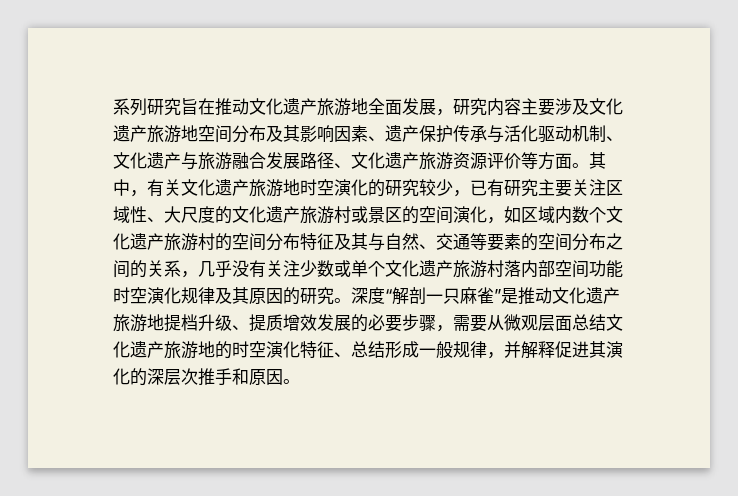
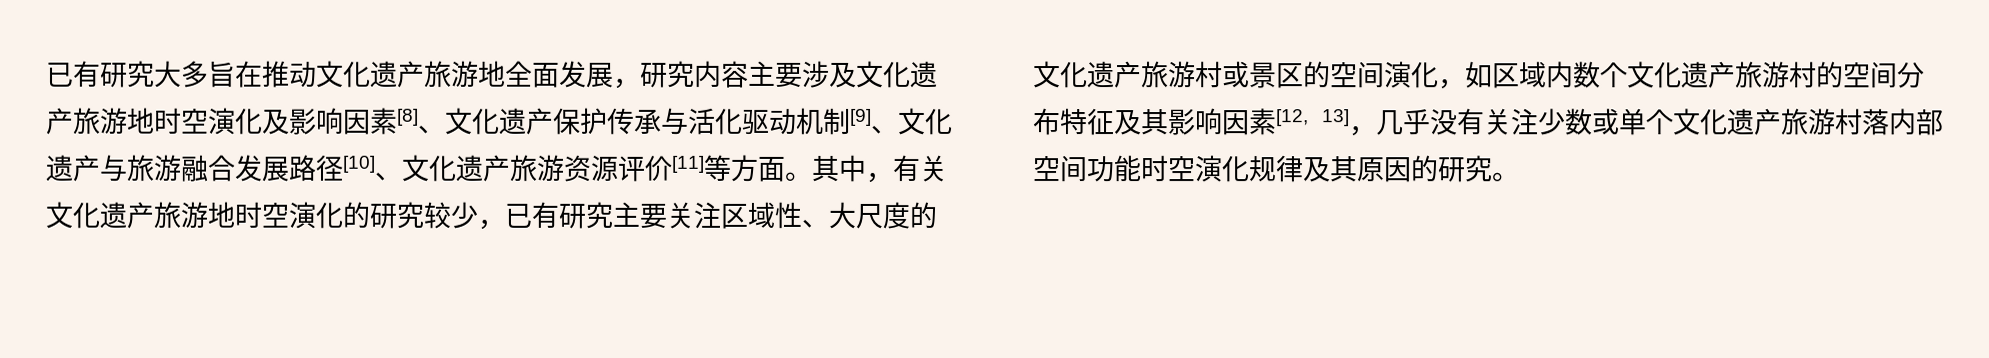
- 系列研究旨在推动文化遗产旅游地全面发展，研究内容主要涉及文化遗产旅游地空间分布及其影响因素、遗产保护传承与活化驱动机制、文化遗产与旅游融合发展路径、文化遗产旅游资源评价等方面。
+ 已有研究大多旨在推动文化遗产旅游地全面发展，研究内容主要涉及文化遗产旅游地时空演化及影响因素[8]、文化遗产保护传承与活化驱动机制[9]、文化遗产与旅游融合发展路径[10]、文化遗产旅游资源评价[11]等方面。
- 其中，有关文化遗产旅游地时空演化的研究较少，已有研究主要关注区域性、大尺度的文化遗产旅游村或景区的空间演化，如区域内数个文化遗产旅游村的空间分布特征及其与自然、交通等要素的空间分布之间的关系，几乎没有关注少数或单个文化遗产旅游村落内部空间功能时空演化规律及其原因的研究。深度“解剖一只麻雀”是推动文化遗产旅游地提档升级、提质增效发展的必要步骤，需要从微观层面总结文化遗产旅游地的时空演化特征、总结形成一般规律，并解释促进其演化的深层次推手和原因。
+ 其中，有关文化遗产旅游地时空演化的研究较少，已有研究主要关注区域性、大尺度的文化遗产旅游村或景区的空间演化，如区域内数个文化遗产旅游村的空间分布特征及其影响因素[12, 13]，几乎没有关注少数或单个文化遗产旅游村落内部空间功能时空演化规律及其原因的研究。

